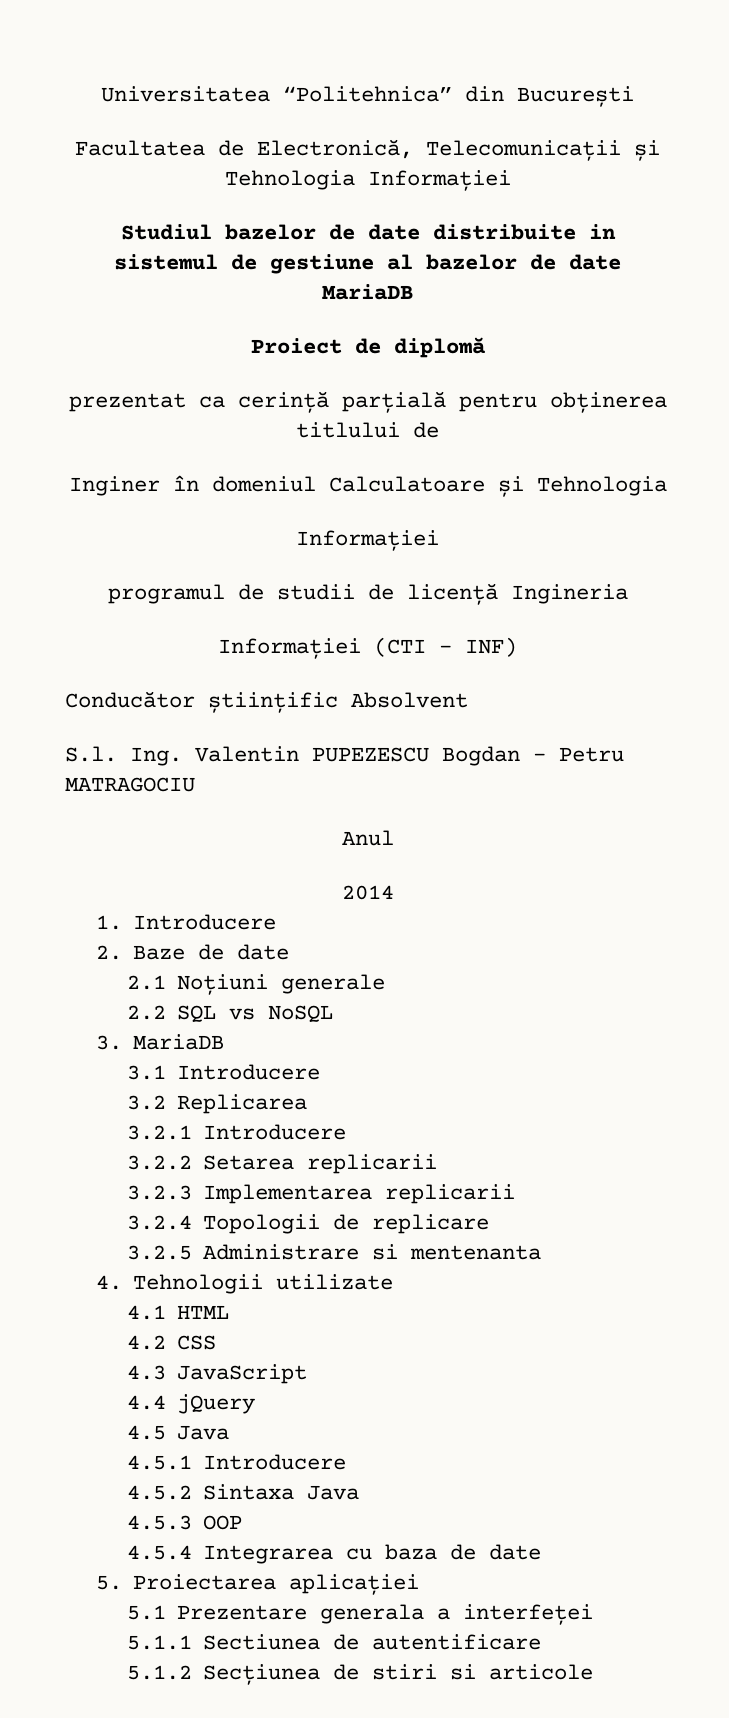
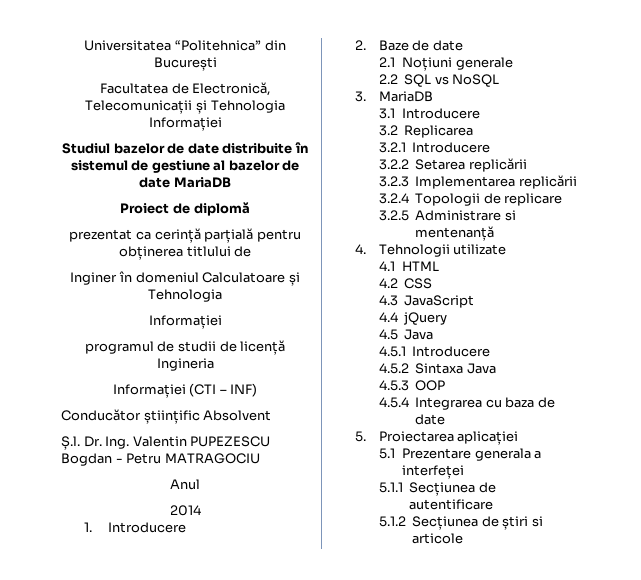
- Studiul bazelor de date distribuite in sistemul de gestiune al bazelor de date MariaDB
+ Studiul bazelor de date distribuite în sistemul de gestiune al bazelor de date MariaDB
- S.l. Ing. Valentin PUPEZESCU Bogdan - Petru MATRAGOCIU
+ Ș.l. Dr. Ing. Valentin PUPEZESCU Bogdan - Petru MATRAGOCIU
- 3.2.2 Setarea replicarii
+ 3.2.2 Setarea replicării
- 3.2.3 Implementarea replicarii
+ 3.2.3 Implementarea replicării
- 3.2.5 Administrare si mentenanta
+ 3.2.5 Administrare si mentenanță
- 5.1.1 Sectiunea de autentificare
+ 5.1.1 Secțiunea de autentificare
- 5.1.2 Secțiunea de stiri si articole
+ 5.1.2 Secțiunea de știri si articole

